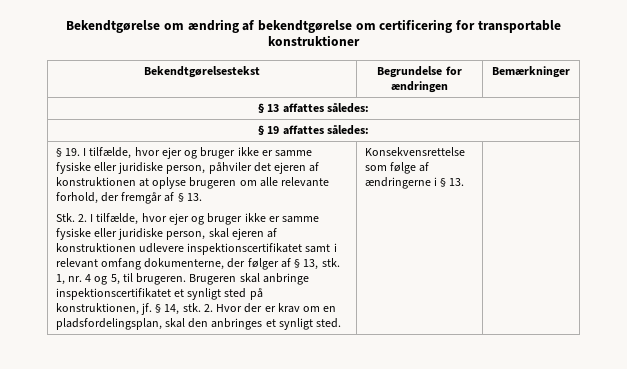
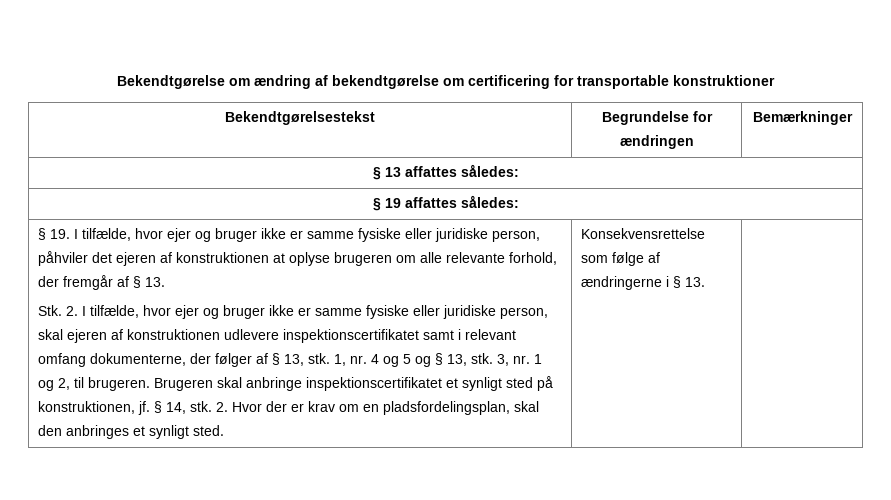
- 1, nr. 4 og 5, til brugeren.
+ 1, nr. 4 og 5 og § 13, stk. 3, nr. 1 og 2, til brugeren.

